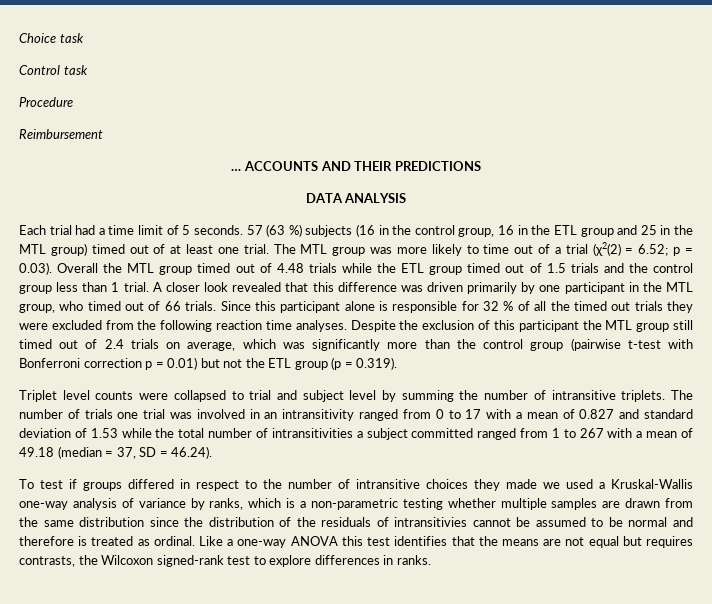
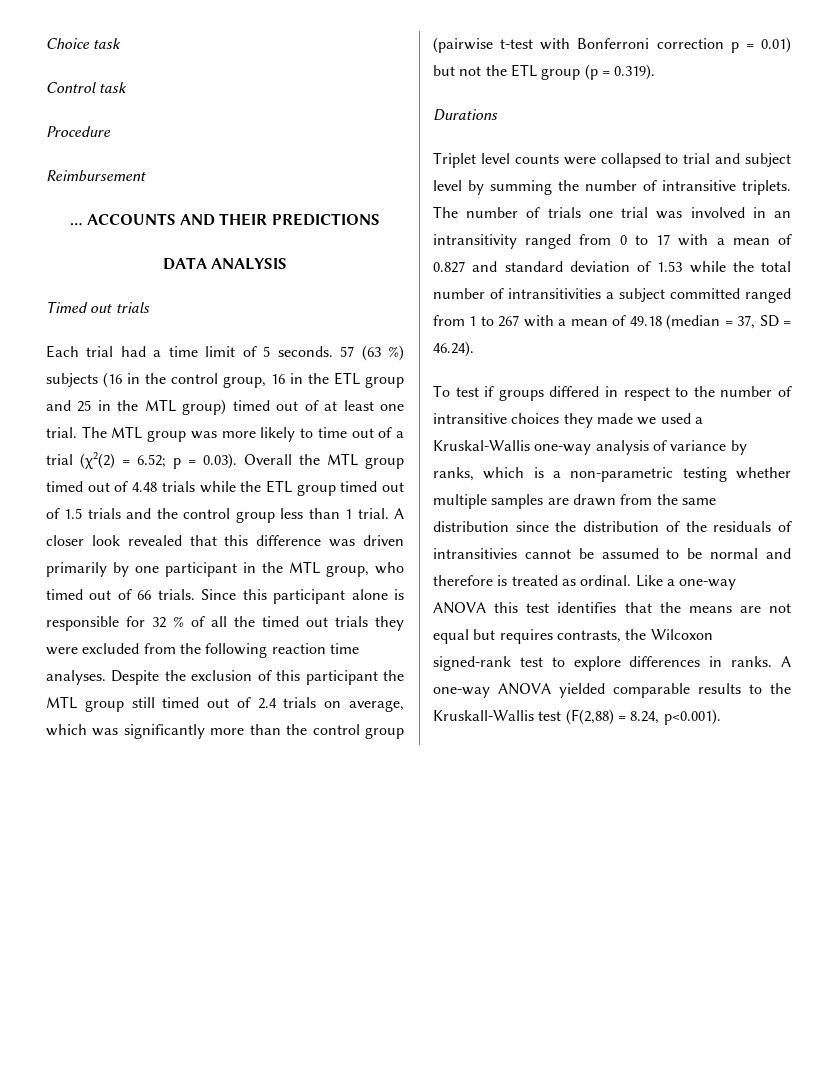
+ Timed out trials
+ Durations
+ A one-way ANOVA yielded comparable results to the Kruskall-Wallis test (F(2,88) = 8.24, p<0.001).

